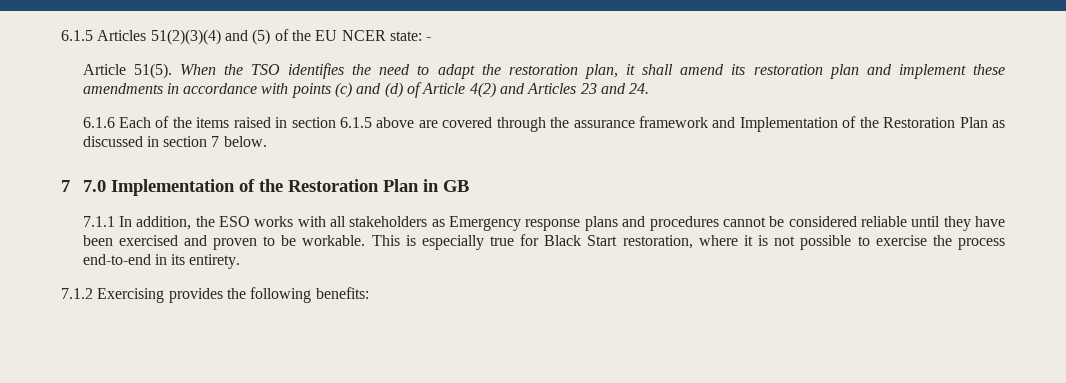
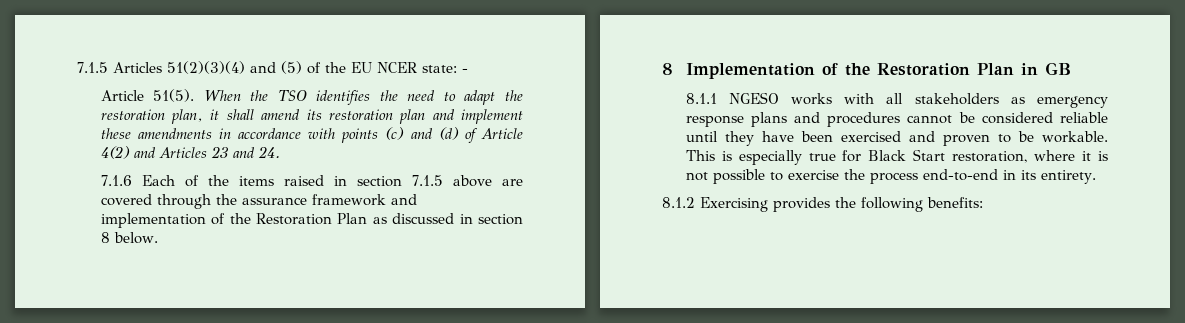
- 6.1.5 Articles 51(2)(3)(4) and (5) of the EU NCER state: -
+ 7.1.5 Articles 51(2)(3)(4) and (5) of the EU NCER state: -
- 6.1.6 Each of the items raised in section 6.1.5 above are covered through the assurance framework and Implementation of the Restoration Plan as discussed in section 7 below.
+ 7.1.6 Each of the items raised in section 7.1.5 above are covered through the assurance framework and implementation of the Restoration Plan as discussed in section 8 below.
- 7 7.0 Implementation of the Restoration Plan in GB
+ 8 Implementation of the Restoration Plan in GB
- 7.1.1 In addition, the ESO works with all stakeholders as Emergency response plans and procedures cannot be considered reliable until they have been exercised and proven to be workable.
+ 8.1.1 NGESO works with all stakeholders as emergency response plans and procedures cannot be considered reliable until they have been exercised and proven to be workable.
- 7.1.2 Exercising provides the following benefits:
+ 8.1.2 Exercising provides the following benefits:

